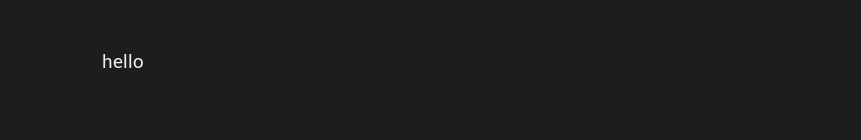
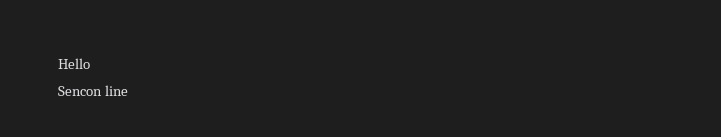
- hello
+ Hello
+ Sencon line

